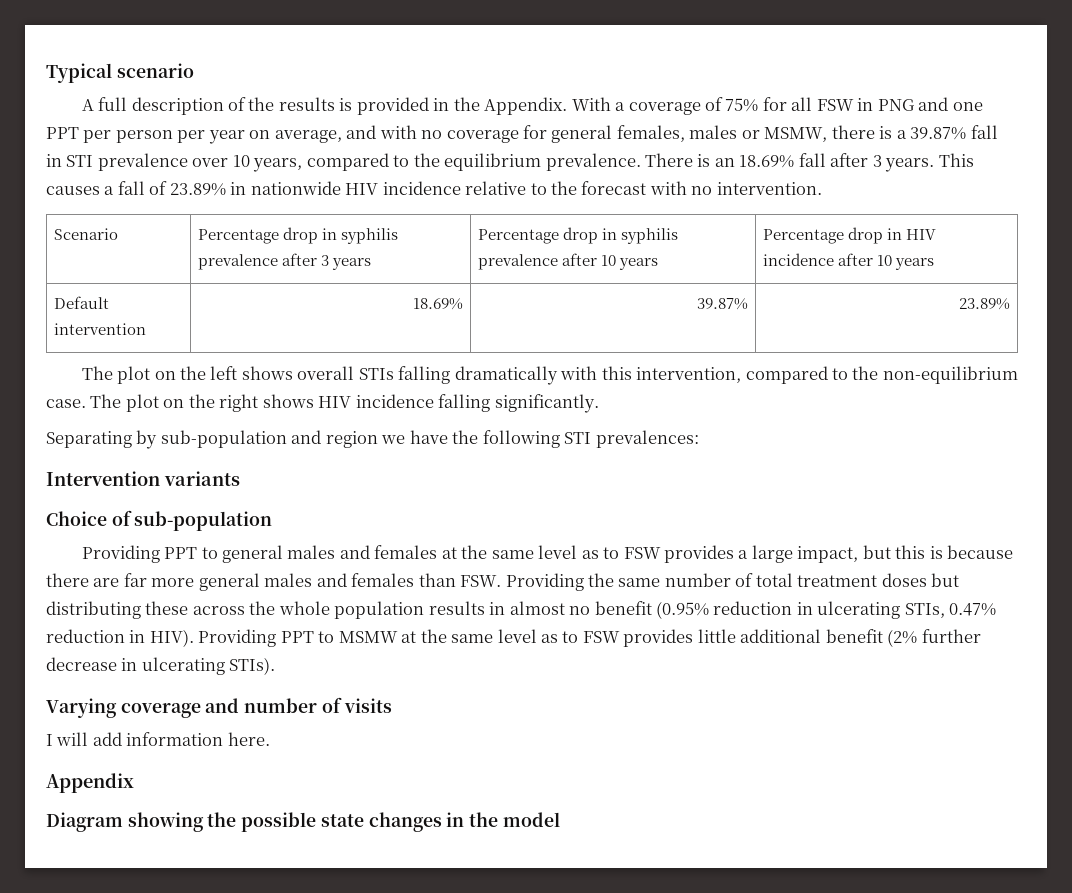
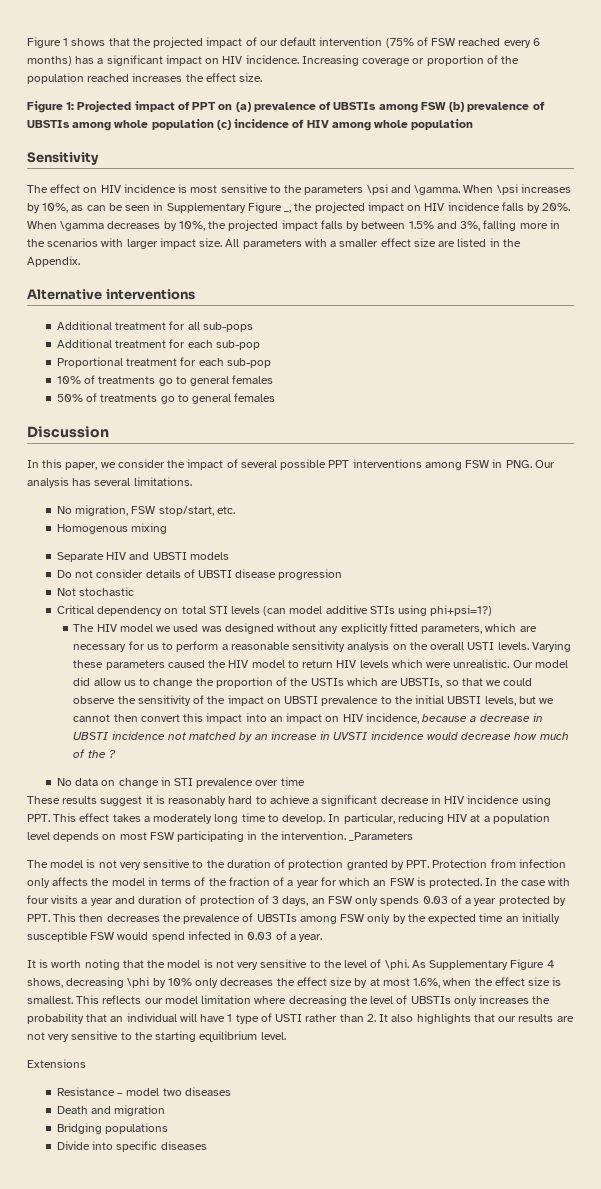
- Typical scenario
- A full description of the results is provided in the Appendix. With a coverage of 75% for all FSW in PNG and one PPT per person per year on average, and with no coverage for general females, males or MSMW, there is a 39.87% fall in STI prevalence over 10 years, compared to the equilibrium prevalence. There is an 18.69% fall after 3 years. This causes a fall of 23.89% in nationwide HIV incidence relative to the forecast with no intervention.
- Scenario | Percentage drop in syphilis prevalence after 3 years | Percentage drop in syphilis prevalence after 10 years | Percentage drop in HIV incidence after 10 years
- Default intervention | 18.69% | 39.87% | 23.89%
- The plot on the left shows overall STIs falling dramatically with this intervention, compared to the non-equilibrium case. The plot on the right shows HIV incidence falling significantly.
- Separating by sub-population and region we have the following STI prevalences:
- Intervention variants
- Choice of sub-population
- Providing PPT to general males and females at the same level as to FSW provides a large impact, but this is because there are far more general males and females than FSW. Providing the same number of total treatment doses but distributing these across the whole population results in almost no benefit (0.95% reduction in ulcerating STIs, 0.47% reduction in HIV). Providing PPT to MSMW at the same level as to FSW provides little additional benefit (2% further decrease in ulcerating STIs).
- Varying coverage and number of visits
- I will add information here.
- Appendix
- Diagram showing the possible state changes in the model
+ Figure 1 shows that the projected impact of our default intervention (75% of FSW reached every 6 months) has a significant impact on HIV incidence. Increasing coverage or proportion of the population reached increases the effect size.
+ Figure 1: Projected impact of PPT on (a) prevalence of UBSTIs among FSW (b) prevalence of UBSTIs among whole population (c) incidence of HIV among whole population
+ Sensitivity
+ The effect on HIV incidence is most sensitive to the parameters \psi and \gamma. When \psi increases by 10%, as can be seen in Supplementary Figure _, the projected impact on HIV incidence falls by 20%. When \gamma decreases by 10%, the projected impact falls by between 1.5% and 3%, falling more in the scenarios with larger impact size. All parameters with a smaller effect size are listed in the Appendix.
+ Alternative interventions
+ Additional treatment for all sub-pops
+ Additional treatment for each sub-pop
+ Proportional treatment for each sub-pop
+ 10% of treatments go to general females
+ 50% of treatments go to general females
+ Discussion
+ In this paper, we consider the impact of several possible PPT interventions among FSW in PNG. Our analysis has several limitations.
+ No migration, FSW stop/start, etc.
+ Homogenous mixing
+ Separate HIV and UBSTI models
+ Do not consider details of UBSTI disease progression
+ Not stochastic
+ Critical dependency on total STI levels (can model additive STIs using phi+psi=1?)
+ The HIV model we used was designed without any explicitly fitted parameters, which are necessary for us to perform a reasonable sensitivity analysis on the overall USTI levels. Varying these parameters caused the HIV model to return HIV levels which were unrealistic. Our model did allow us to change the proportion of the USTIs which are UBSTIs, so that we could observe the sensitivity of the impact on UBSTI prevalence to the initial UBSTI levels, but we cannot then convert this impact into an impact on HIV incidence, because a decrease in UBSTI incidence not matched by an increase in UVSTI incidence would decrease how much of the ?
+ No data on change in STI prevalence over time
+ These results suggest it is reasonably hard to achieve a significant decrease in HIV incidence using PPT. This effect takes a moderately long time to develop. In particular, reducing HIV at a population level depends on most FSW participating in the intervention. _Parameters
+ The model is not very sensitive to the duration of protection granted by PPT. Protection from infection only affects the model in terms of the fraction of a year for which an FSW is protected. In the case with four visits a year and duration of protection of 3 days, an FSW only spends 0.03 of a year protected by PPT. This then decreases the prevalence of UBSTIs among FSW only by the expected time an initially susceptible FSW would spend infected in 0.03 of a year.
+ It is worth noting that the model is not very sensitive to the level of \phi. As Supplementary Figure 4 shows, decreasing \phi by 10% only decreases the effect size by at most 1.6%, when the effect size is smallest. This reflects our model limitation where decreasing the level of UBSTIs only increases the probability that an individual will have 1 type of USTI rather than 2. It also highlights that our results are not very sensitive to the starting equilibrium level.
+ Extensions
+ Resistance – model two diseases
+ Death and migration
+ Bridging populations
+ Divide into specific diseases

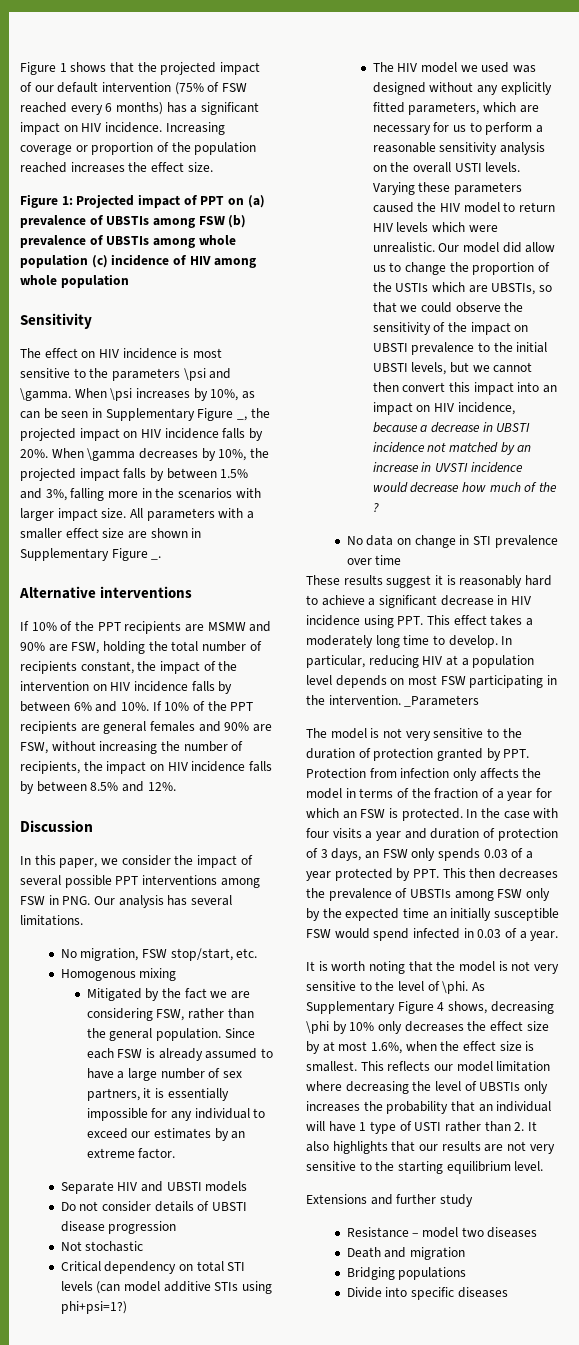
- All parameters with a smaller effect size are listed in the Appendix.
+ All parameters with a smaller effect size are shown in Supplementary Figure _.
  Alternative interventions
- Additional treatment for all sub-pops
- Additional treatment for each sub-pop
- Proportional treatment for each sub-pop
- 10% of treatments go to general females
- 50% of treatments go to general females
+ If 10% of the PPT recipients are MSMW and 90% are FSW, holding the total number of recipients constant, the impact of the intervention on HIV incidence falls by between 6% and 10%. If 10% of the PPT recipients are general females and 90% are FSW, without increasing the number of recipients, the impact on HIV incidence falls by between 8.5% and 12%.
+ Mitigated by the fact we are considering FSW, rather than the general population. Since each FSW is already assumed to have a large number of sex partners, it is essentially impossible for any individual to exceed our estimates by an extreme factor.
- Extensions
+ Extensions and further study

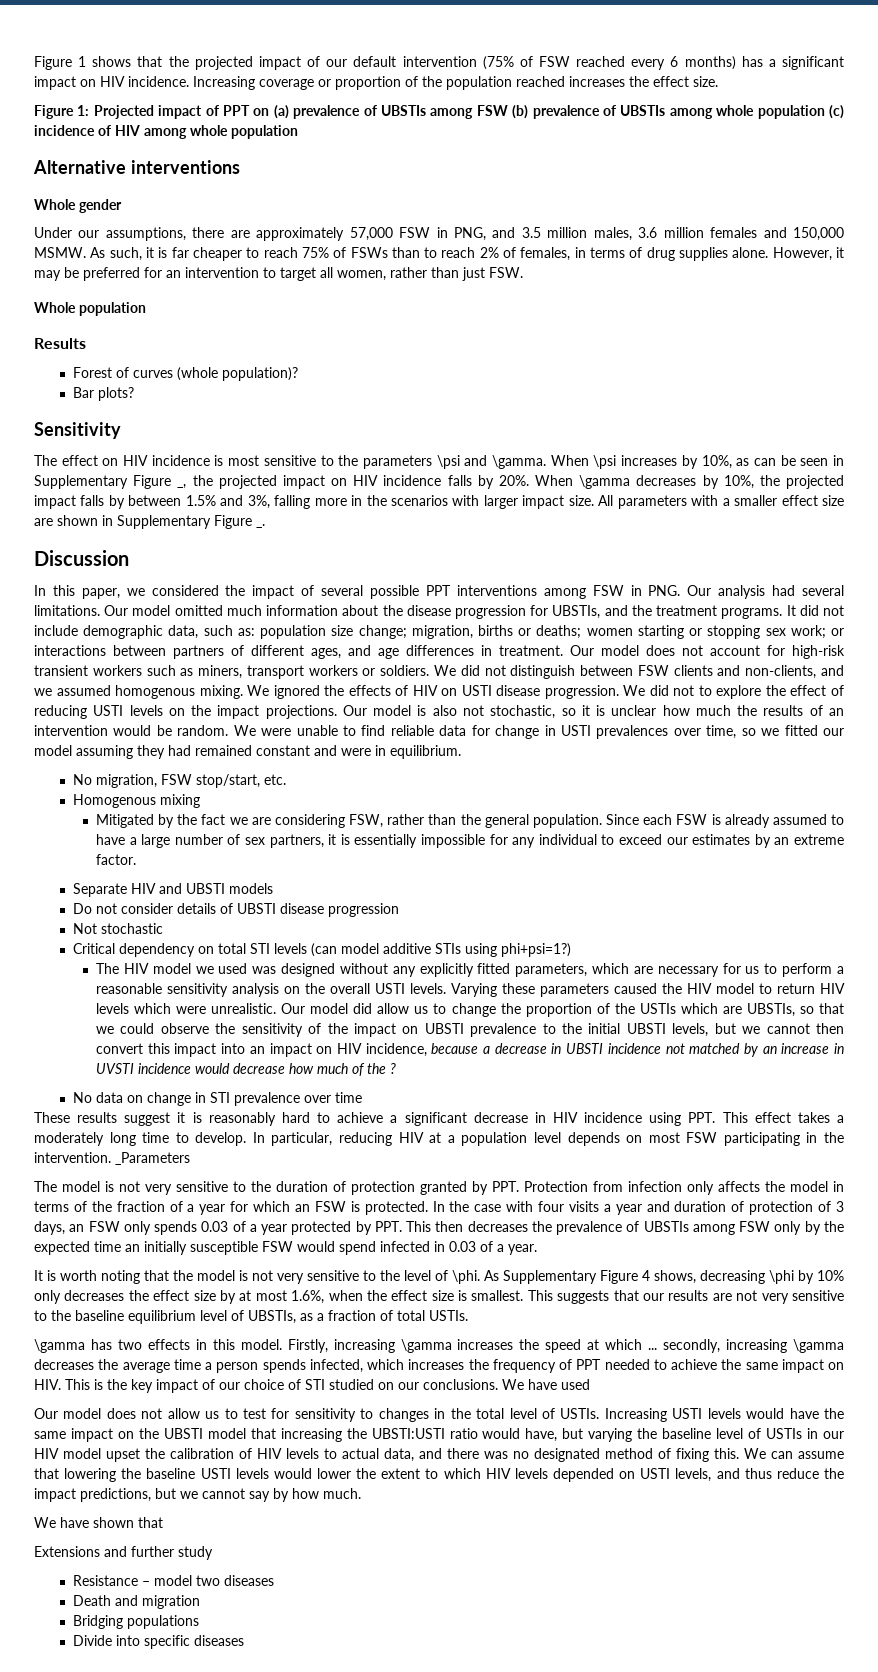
+ Alternative interventions
+ Whole gender
+ Under our assumptions, there are approximately 57,000 FSW in PNG, and 3.5 million males, 3.6 million females and 150,000 MSMW. As such, it is far cheaper to reach 75% of FSWs than to reach 2% of females, in terms of drug supplies alone. However, it may be preferred for an intervention to target all women, rather than just FSW.
+ Whole population
+ Results
+ Forest of curves (whole population)?
+ Bar plots?
- Alternative interventions
- If 10% of the PPT recipients are MSMW and 90% are FSW, holding the total number of recipients constant, the impact of the intervention on HIV incidence falls by between 6% and 10%. If 10% of the PPT recipients are general females and 90% are FSW, without increasing the number of recipients, the impact on HIV incidence falls by between 8.5% and 12%.
- In this paper, we consider the impact of several possible PPT interventions among FSW in PNG. Our analysis has several limitations.
+ In this paper, we considered the impact of several possible PPT interventions among FSW in PNG. Our analysis had several limitations. Our model omitted much information about the disease progression for UBSTIs, and the treatment programs. It did not include demographic data, such as: population size change; migration, births or deaths; women starting or stopping sex work; or interactions between partners of different ages, and age differences in treatment. Our model does not account for high-risk transient workers such as miners, transport workers or soldiers. We did not distinguish between FSW clients and non-clients, and we assumed homogenous mixing. We ignored the effects of HIV on USTI disease progression. We did not to explore the effect of reducing USTI levels on the impact projections. Our model is also not stochastic, so it is unclear how much the results of an intervention would be random. We were unable to find reliable data for change in USTI prevalences over time, so we fitted our model assuming they had remained constant and were in equilibrium.
- This reflects our model limitation where decreasing the level of UBSTIs only increases the probability that an individual will have 1 type of USTI rather than 2. It also highlights that our results are not very sensitive to the starting equilibrium level.
+ This suggests that our results are not very sensitive to the baseline equilibrium level of UBSTIs, as a fraction of total USTIs.
+ \gamma has two effects in this model. Firstly, increasing \gamma increases the speed at which ... secondly, increasing \gamma decreases the average time a person spends infected, which increases the frequency of PPT needed to achieve the same impact on HIV. This is the key impact of our choice of STI studied on our conclusions. We have used
+ Our model does not allow us to test for sensitivity to changes in the total level of USTIs. Increasing USTI levels would have the same impact on the UBSTI model that increasing the UBSTI:USTI ratio would have, but varying the baseline level of USTIs in our HIV model upset the calibration of HIV levels to actual data, and there was no designated method of fixing this. We can assume that lowering the baseline USTI levels would lower the extent to which HIV levels depended on USTI levels, and thus reduce the impact predictions, but we cannot say by how much.
+ We have shown that

